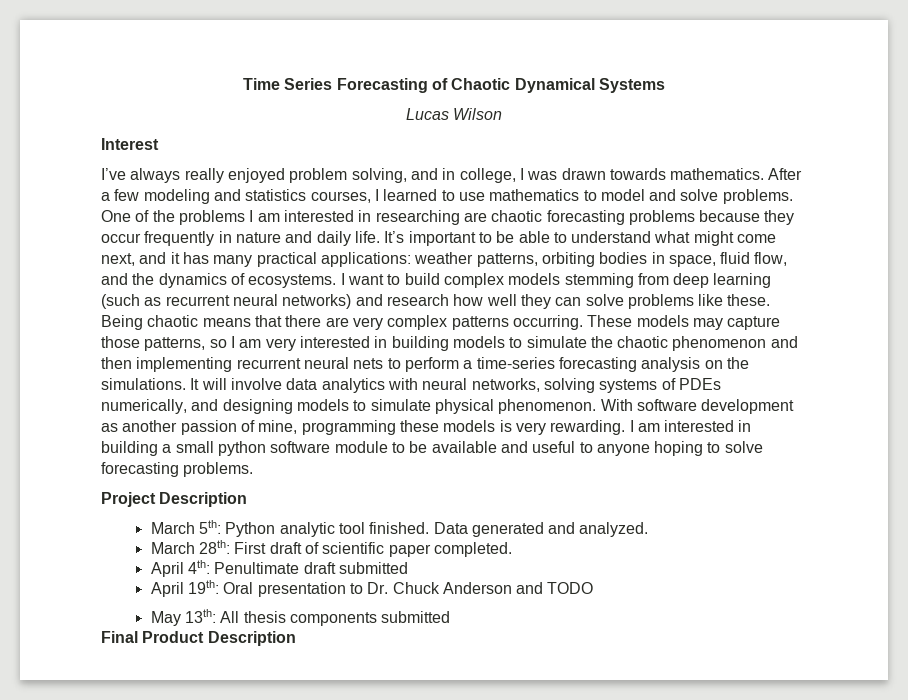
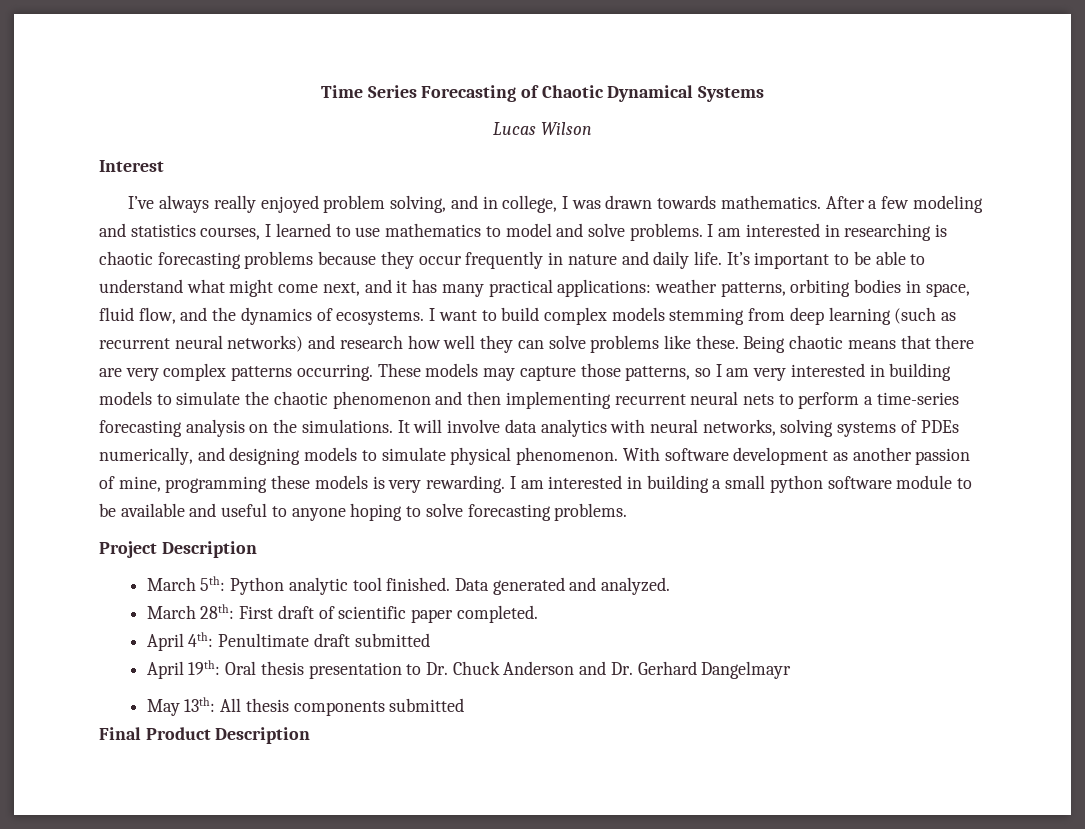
- One of the problems I am interested in researching are chaotic forecasting problems because they occur frequently in nature and daily life.
+ I am interested in researching is chaotic forecasting problems because they occur frequently in nature and daily life.
- April 19th: Oral presentation to Dr. Chuck Anderson and TODO
+ April 19th: Oral thesis presentation to Dr. Chuck Anderson and Dr. Gerhard Dangelmayr

